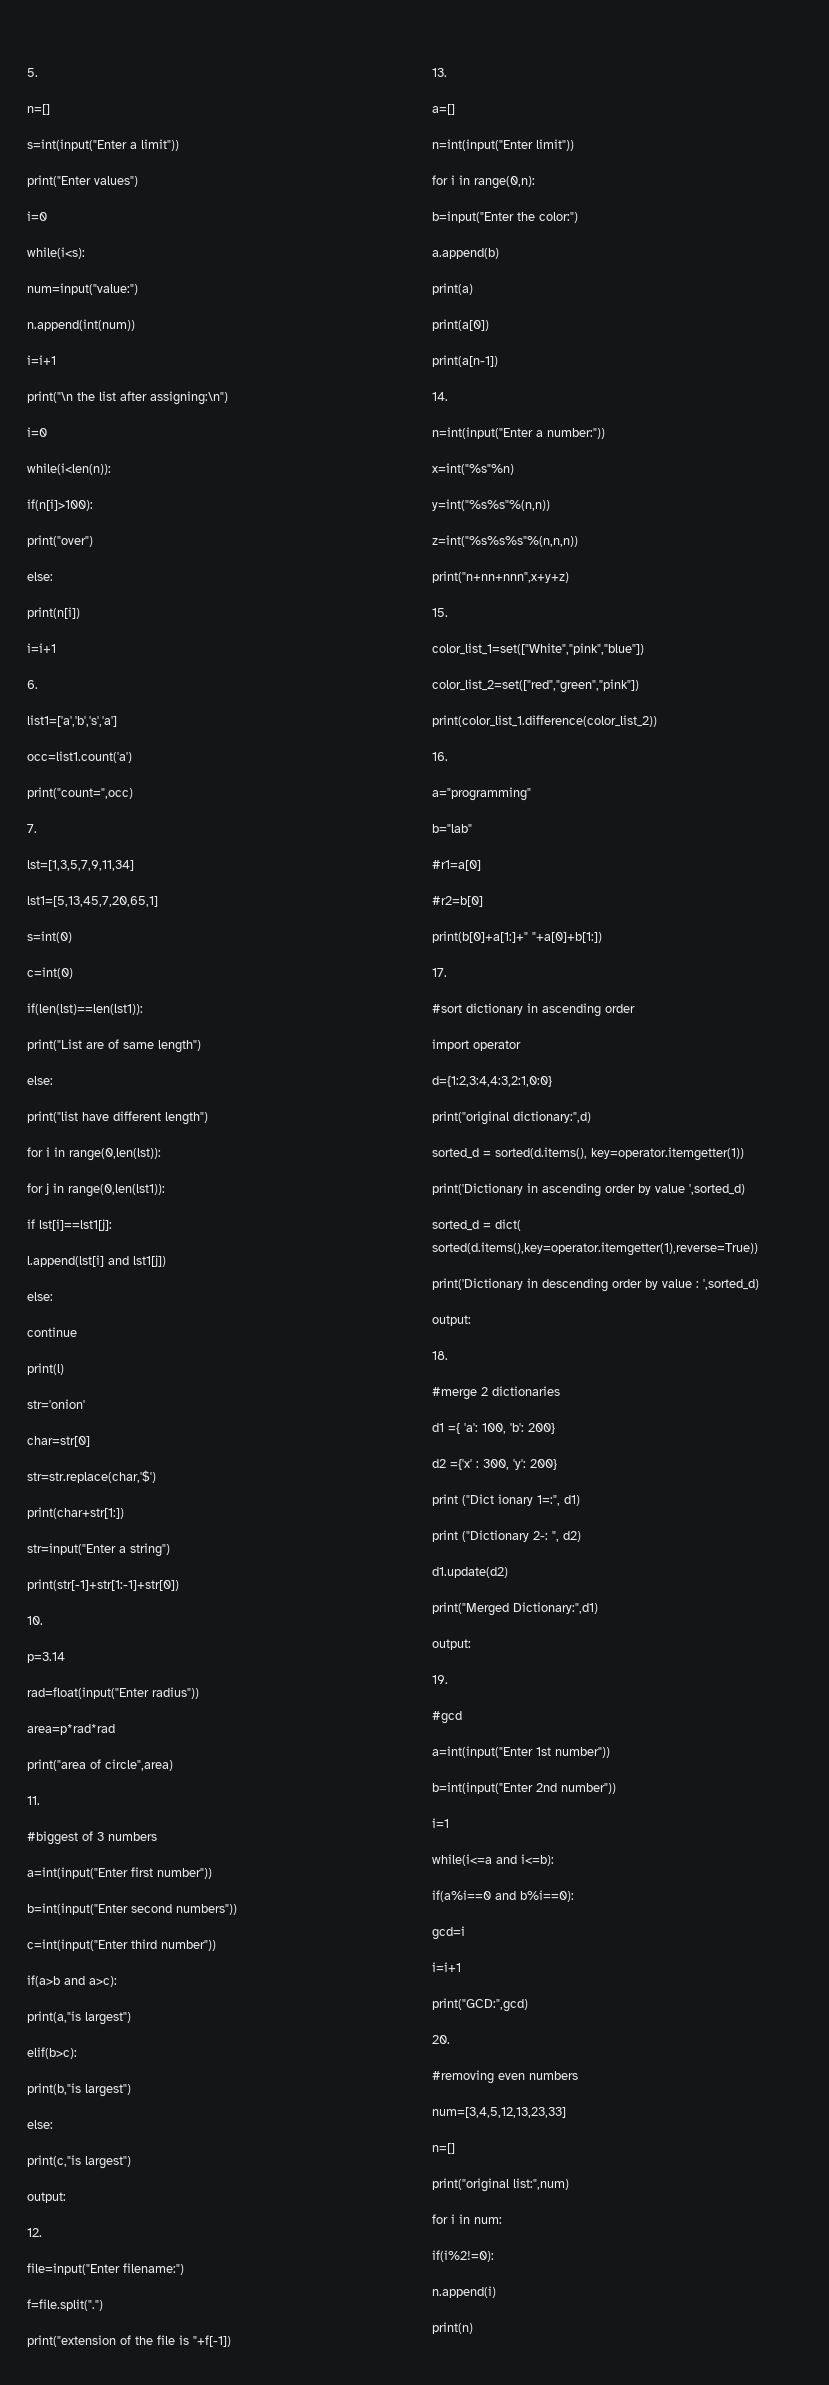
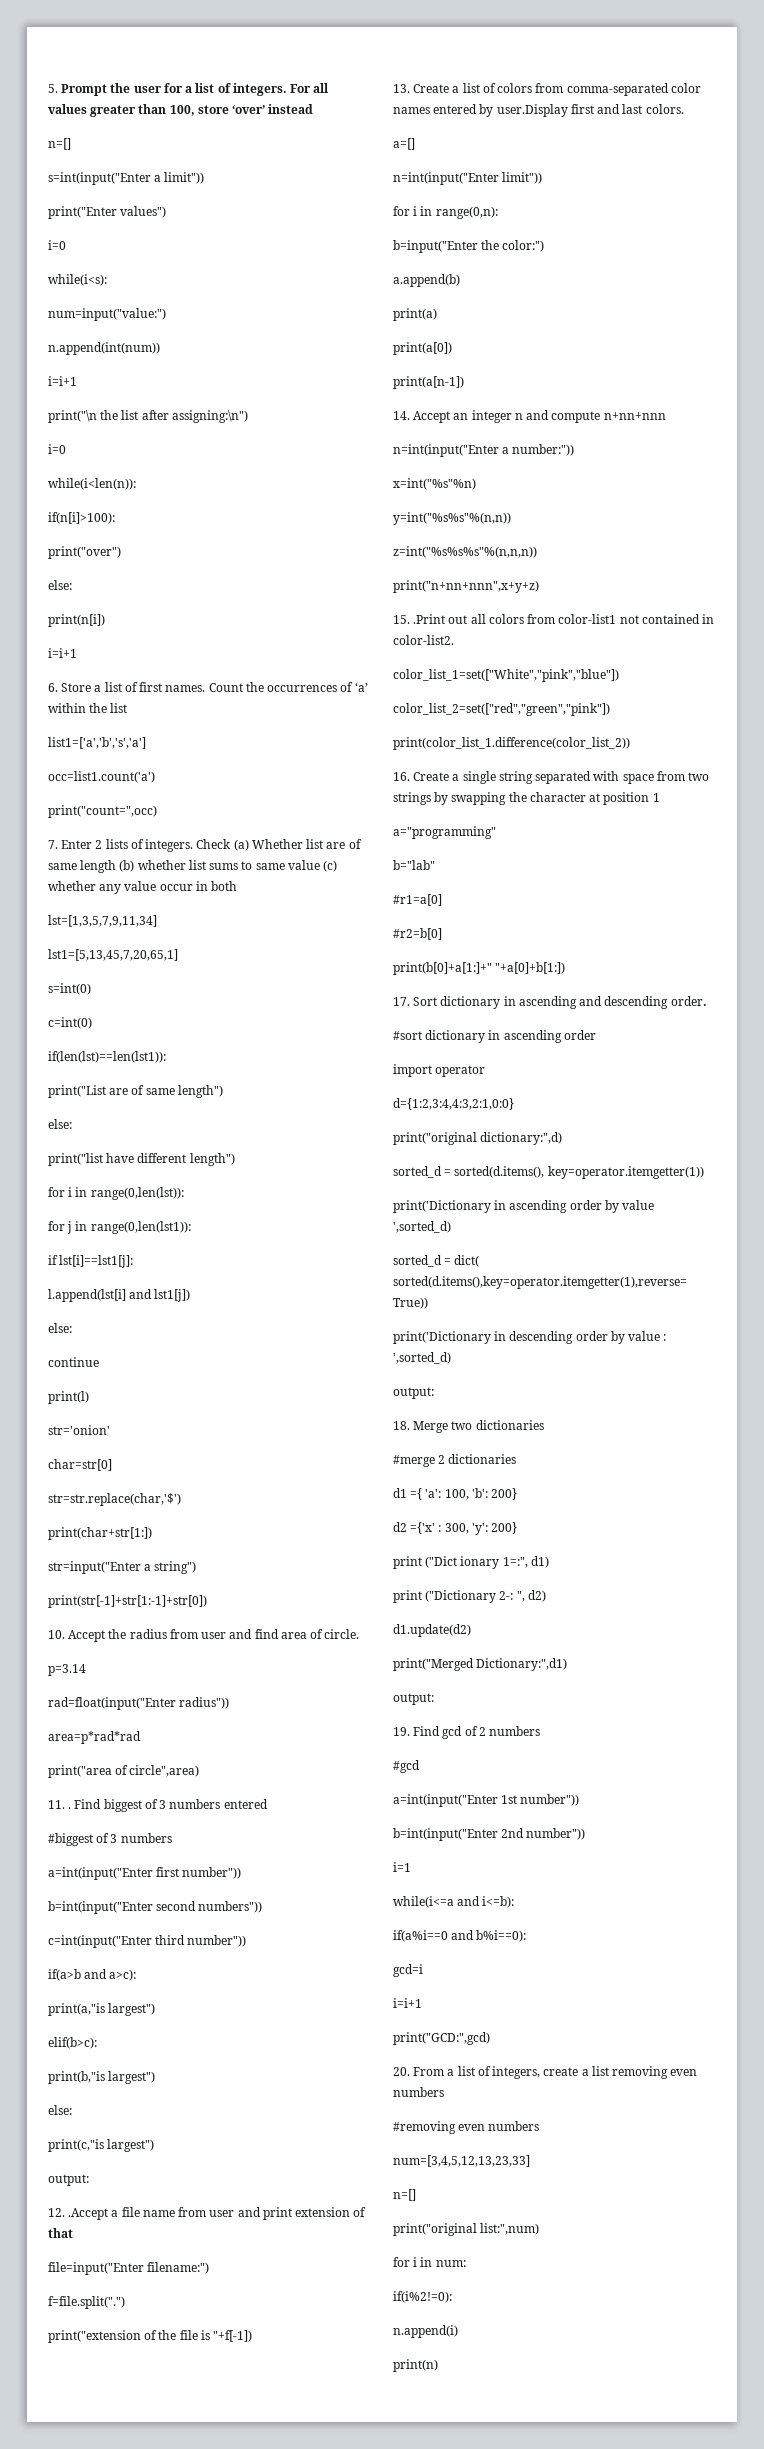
- 5.
+ 5. Prompt the user for a list of integers. For all values greater than 100, store ‘over’ instead
- 6.
+ 6. Store a list of first names. Count the occurrences of ‘a’ within the list
  list1=['a','b','s','a']
  occ=list1.count('a')
  print("count=",occ)
- 7.
+ 7. Enter 2 lists of integers. Check (a) Whether list are of same length (b) whether list sums to same value (c) whether any value occur in both
- 10.
+ 10. Accept the radius from user and find area of circle.
- 11.
+ 11. . Find biggest of 3 numbers entered
- 12.
+ 12. .Accept a file name from user and print extension of that
- 13.
+ 13. Create a list of colors from comma-separated color names entered by user.Display first and last colors.
- 14.
+ 14. Accept an integer n and compute n+nn+nnn
- 15.
+ 15. .Print out all colors from color-list1 not contained in color-list2.
  color_list_1=set(["White","pink","blue"])
  color_list_2=set(["red","green","pink"])
  print(color_list_1.difference(color_list_2))
- 16.
+ 16. Create a single string separated with space from two strings by swapping the character at position 1
- 17.
+ 17. Sort dictionary in ascending and descending order.
- 18.
+ 18. Merge two dictionaries
- 19.
+ 19. Find gcd of 2 numbers
- 20.
+ 20. From a list of integers, create a list removing even numbers

